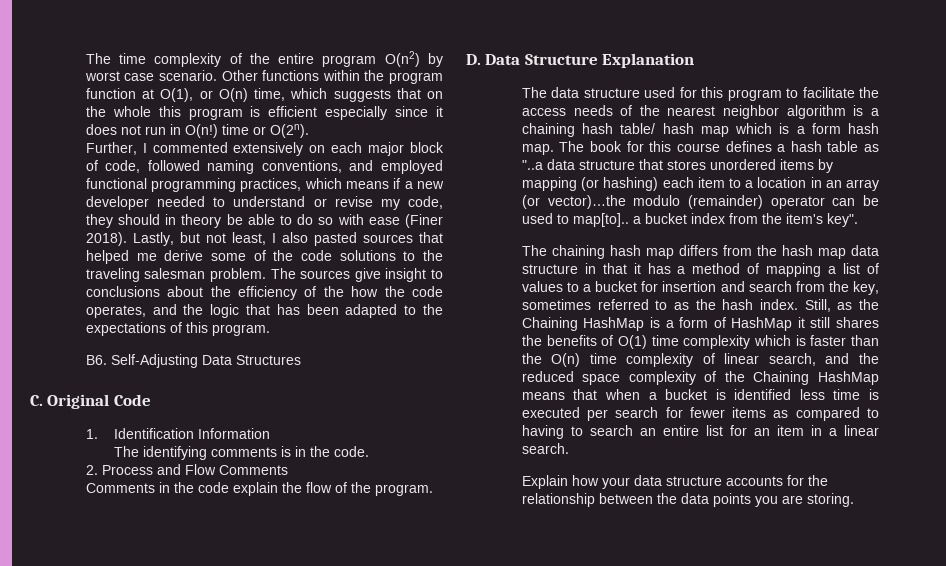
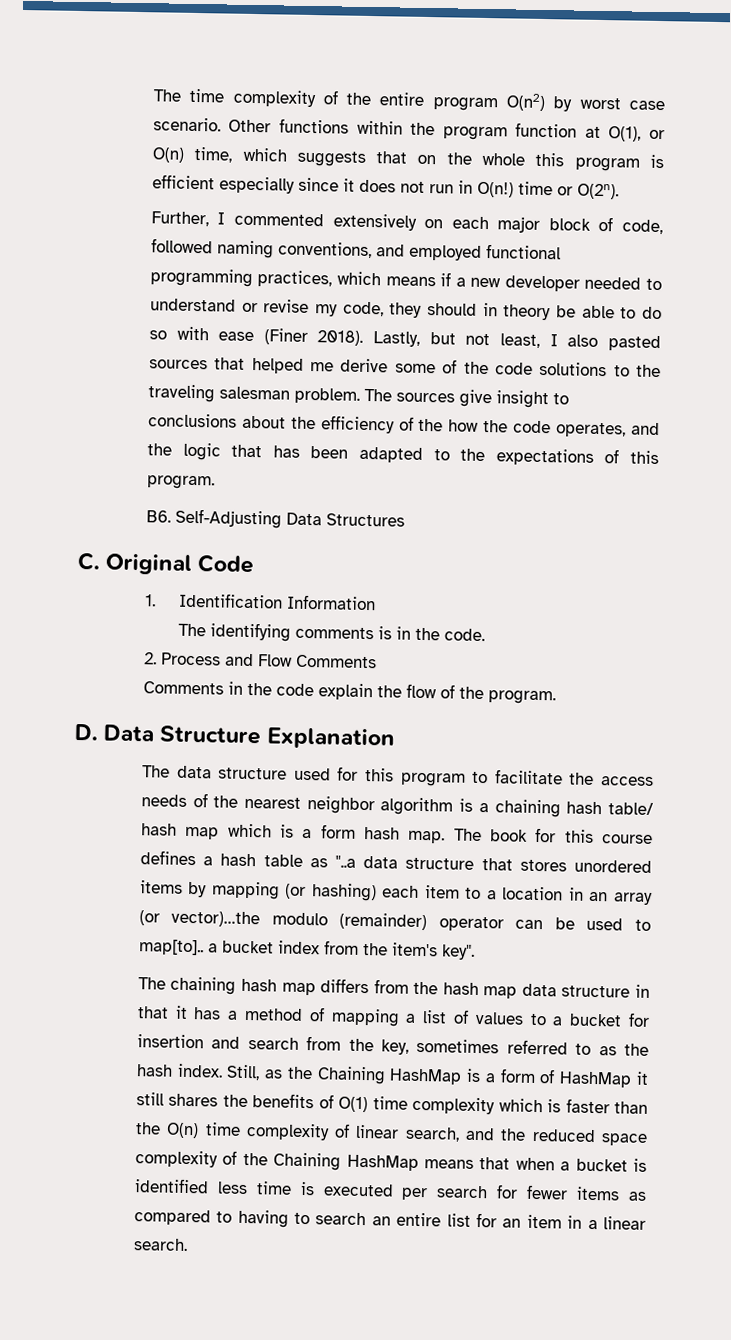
- Explain how your data structure accounts for the relationship between the data points you are storing.

